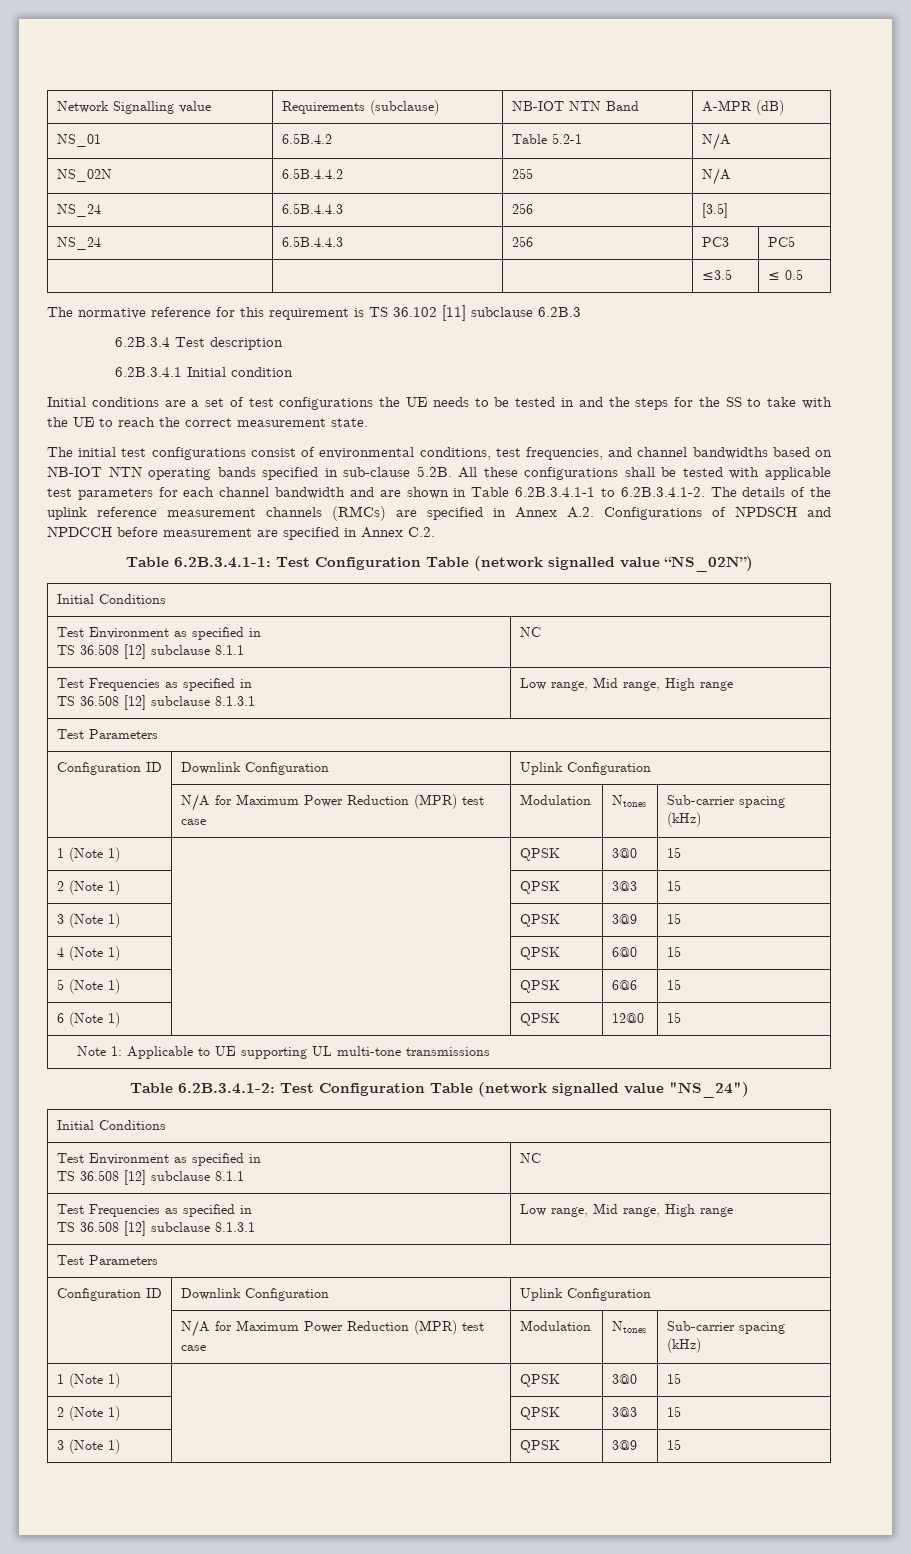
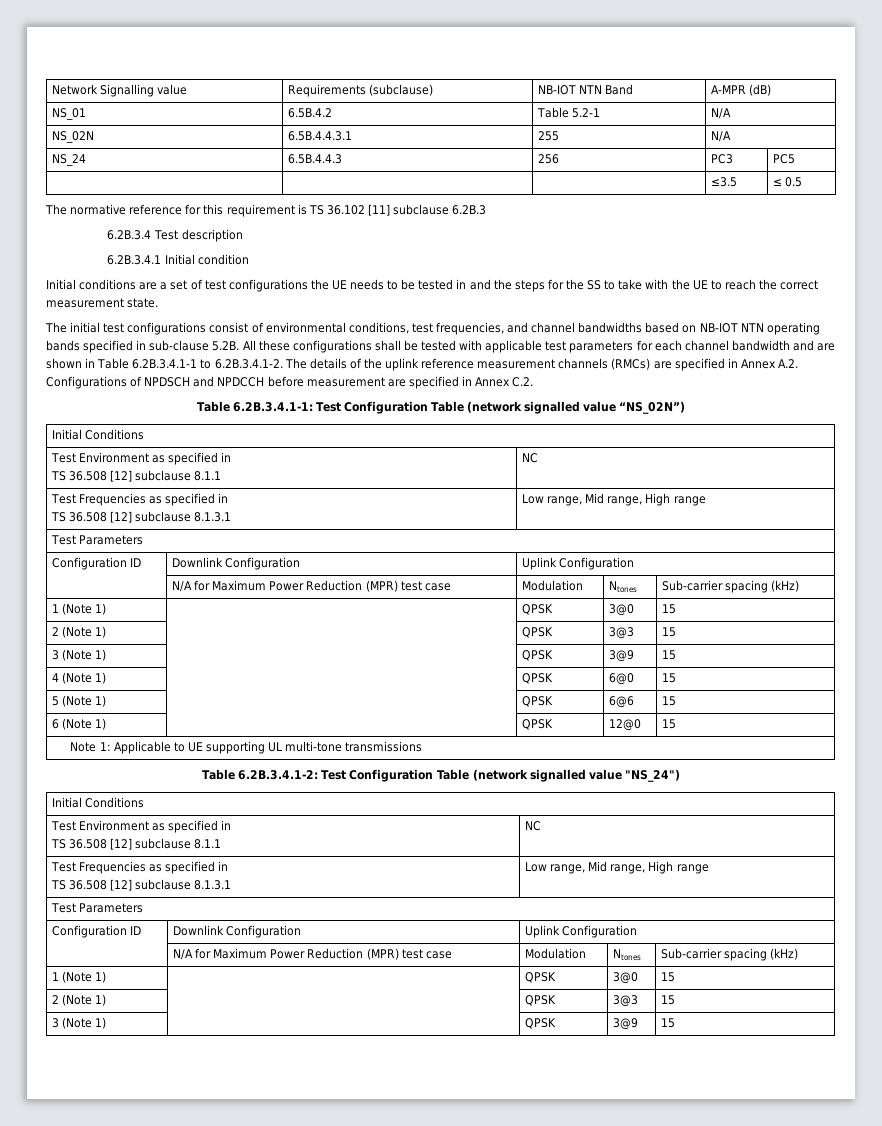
- NS_02N | 6.5B.4.4.2 | 255 | N/A
+ NS_02N | 6.5B.4.4.3.1 | 255 | N/A
- NS_24 | 6.5B.4.4.3 | 256 | [3.5]

